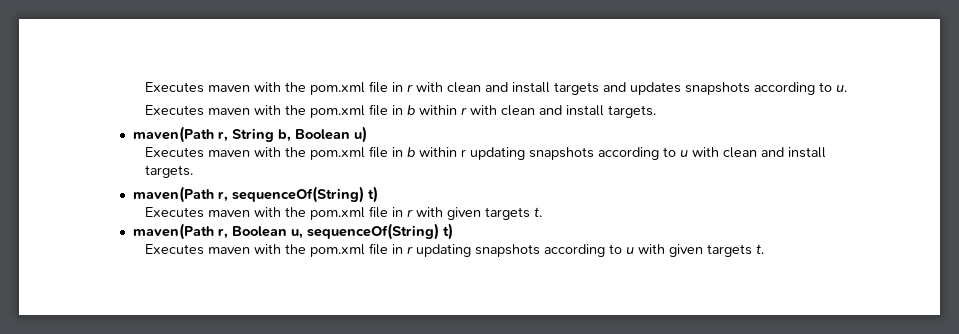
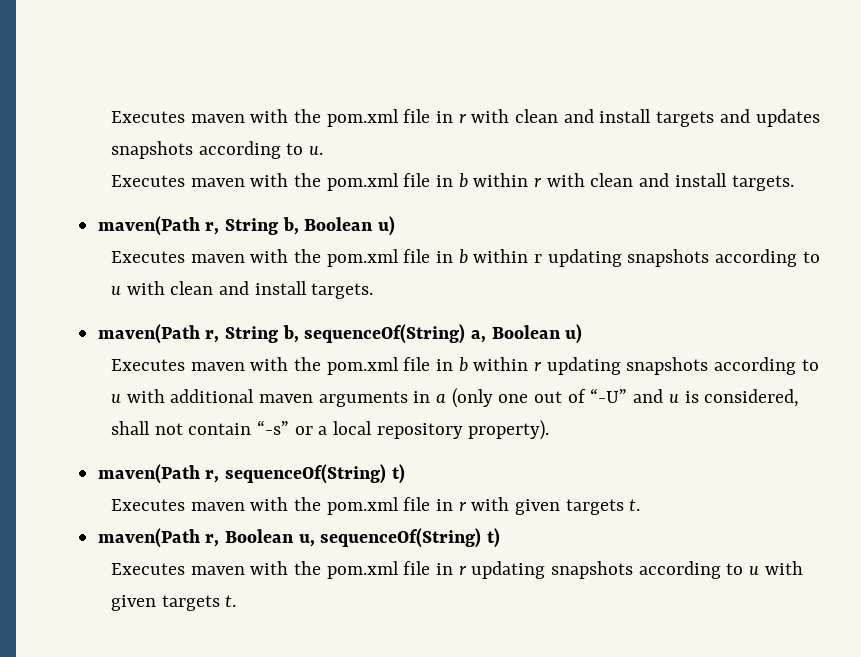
+ maven(Path r, String b, sequenceOf(String) a, Boolean u)
+ Executes maven with the pom.xml file in b within r updating snapshots according to u with additional maven arguments in a (only one out of “-U” and u is considered, shall not contain “-s” or a local repository property).

